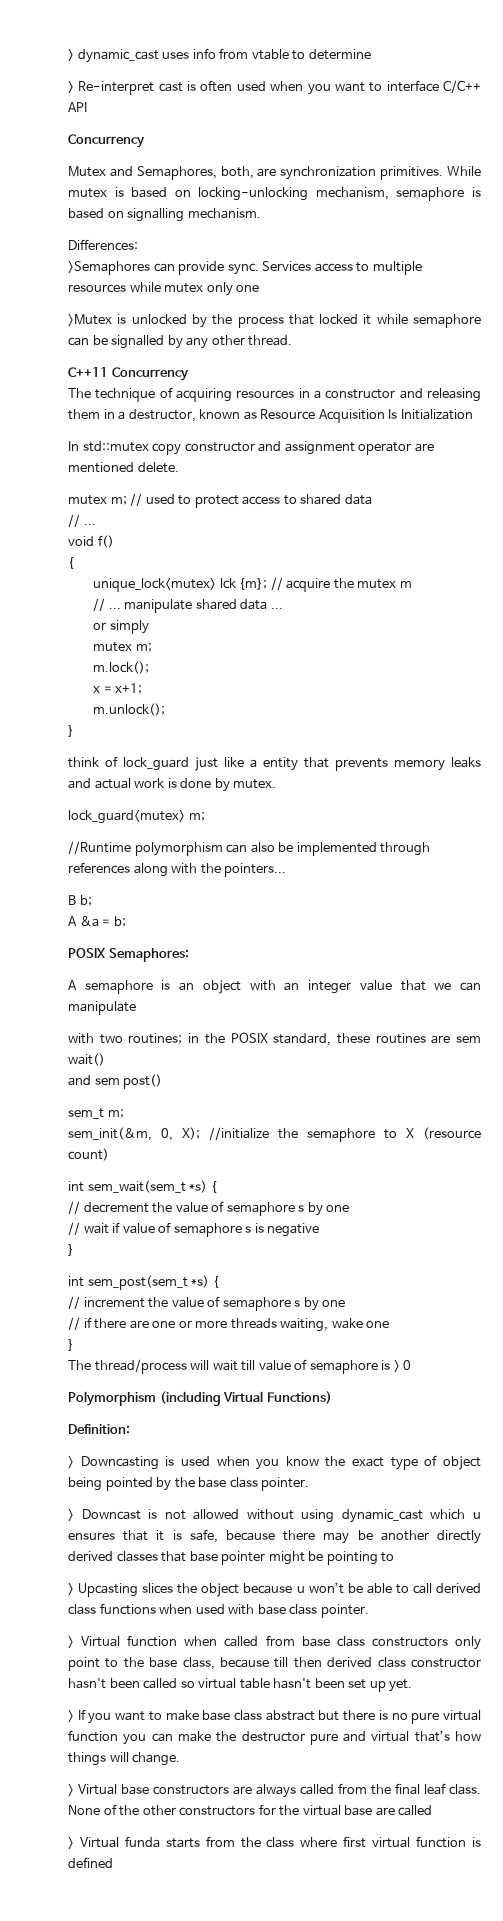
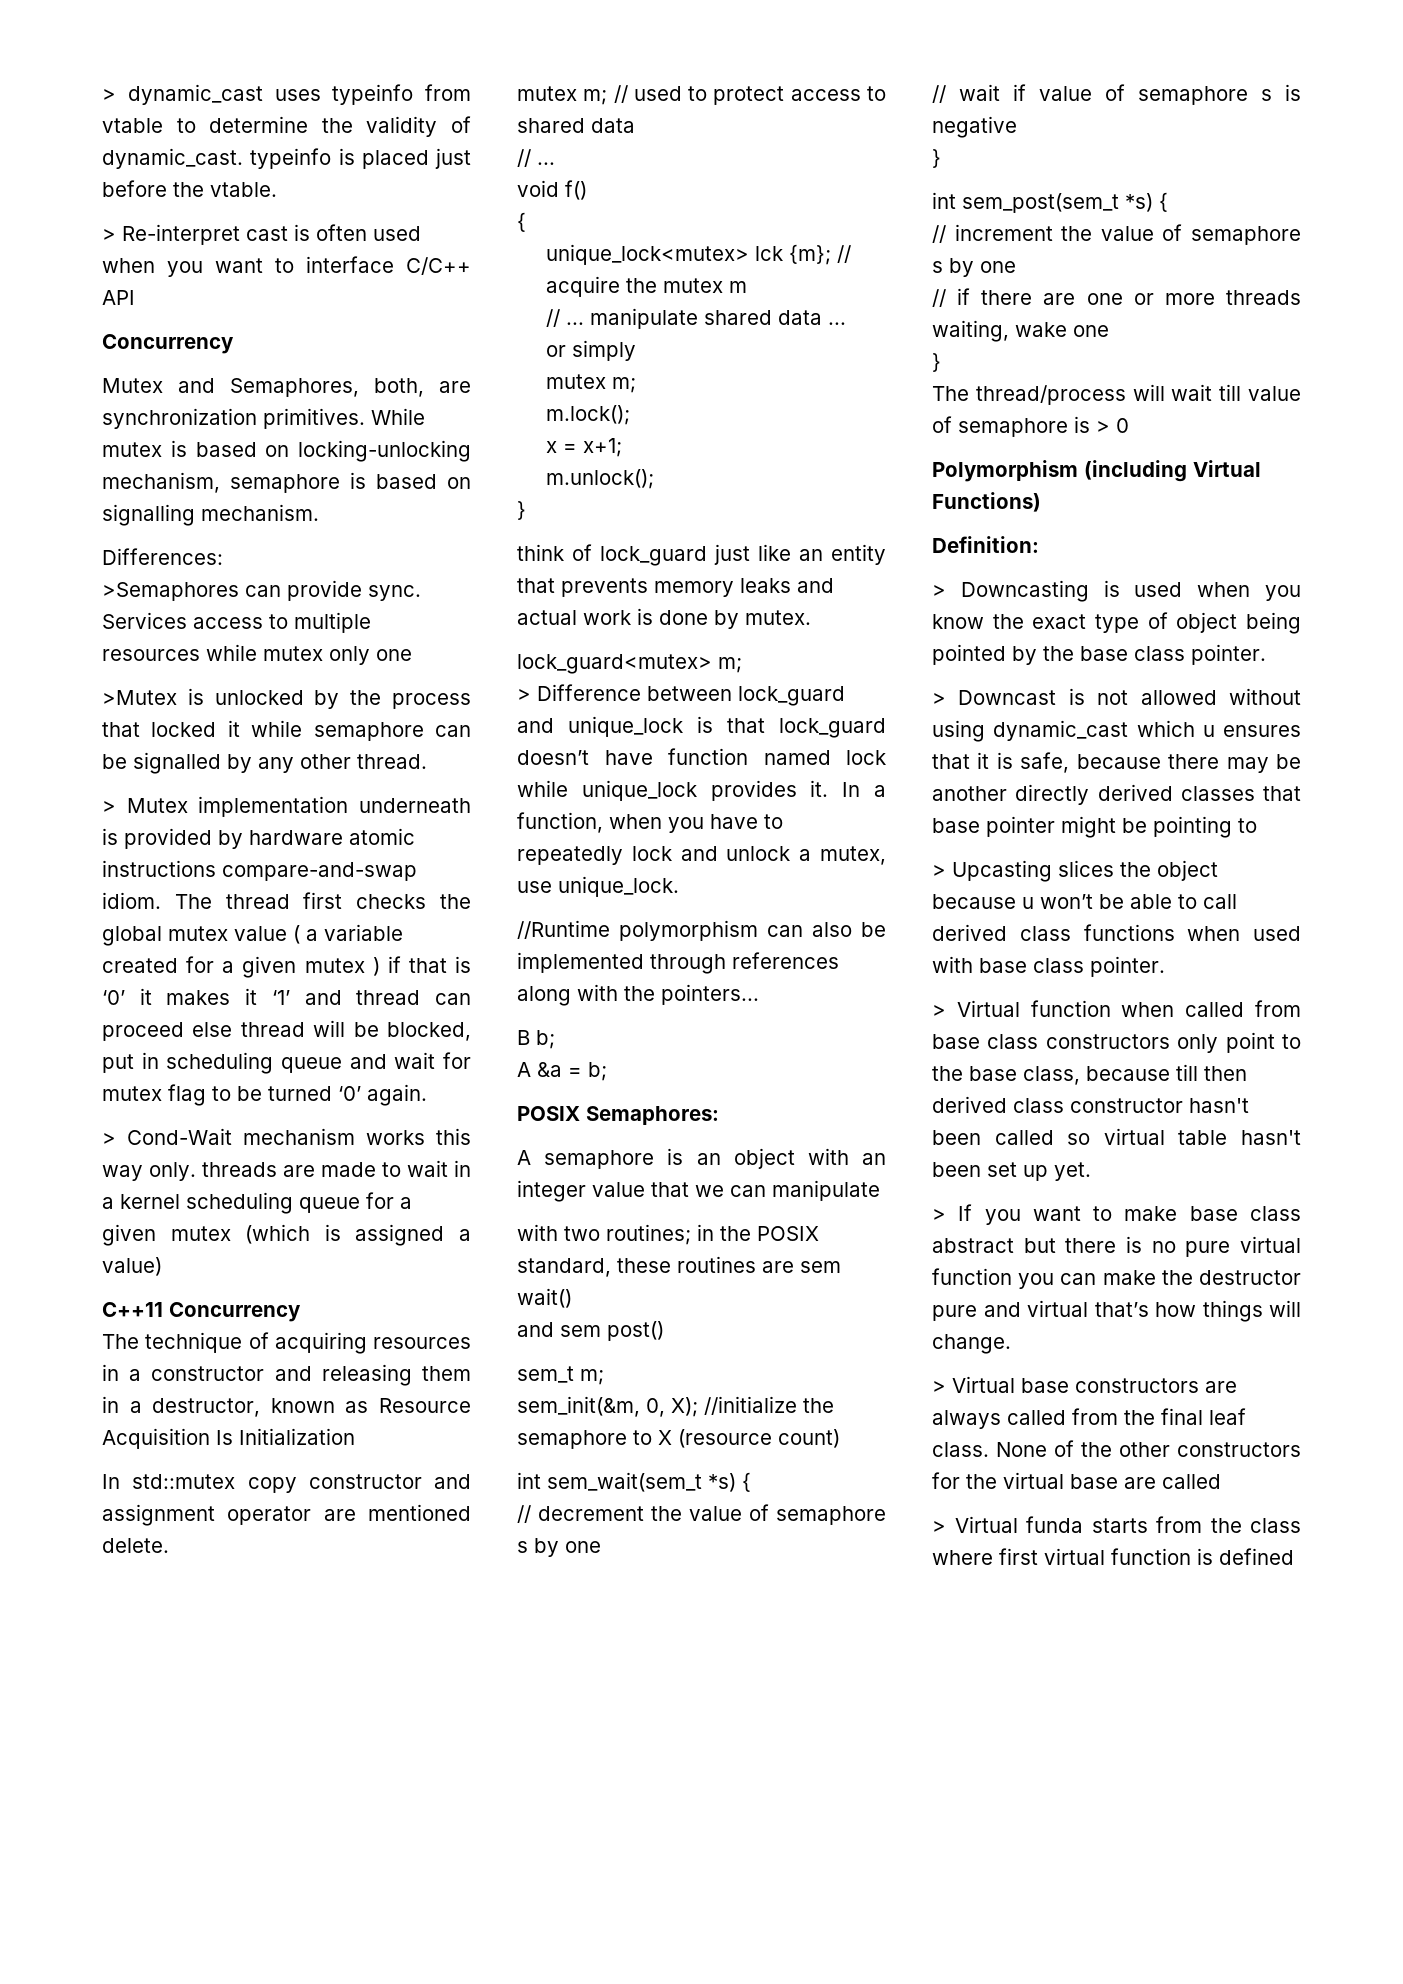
- > dynamic_cast uses info from vtable to determine
+ > dynamic_cast uses typeinfo from vtable to determine the validity of dynamic_cast. typeinfo is placed just before the vtable.
+ > Mutex implementation underneath is provided by hardware atomic instructions compare-and-swap idiom. The thread first checks the global mutex value ( a variable created for a given mutex ) if that is ‘0’ it makes it ‘1’ and thread can proceed else thread will be blocked, put in scheduling queue and wait for mutex flag to be turned ‘0’ again.
+ > Cond-Wait mechanism works this way only. threads are made to wait in a kernel scheduling queue for a given mutex (which is assigned a value)
- think of lock_guard just like a entity that prevents memory leaks and actual work is done by mutex.
+ think of lock_guard just like an entity that prevents memory leaks and actual work is done by mutex.
+ > Difference between lock_guard and unique_lock is that lock_guard doesn’t have function named lock while unique_lock provides it. In a function, when you have to repeatedly lock and unlock a mutex, use unique_lock.

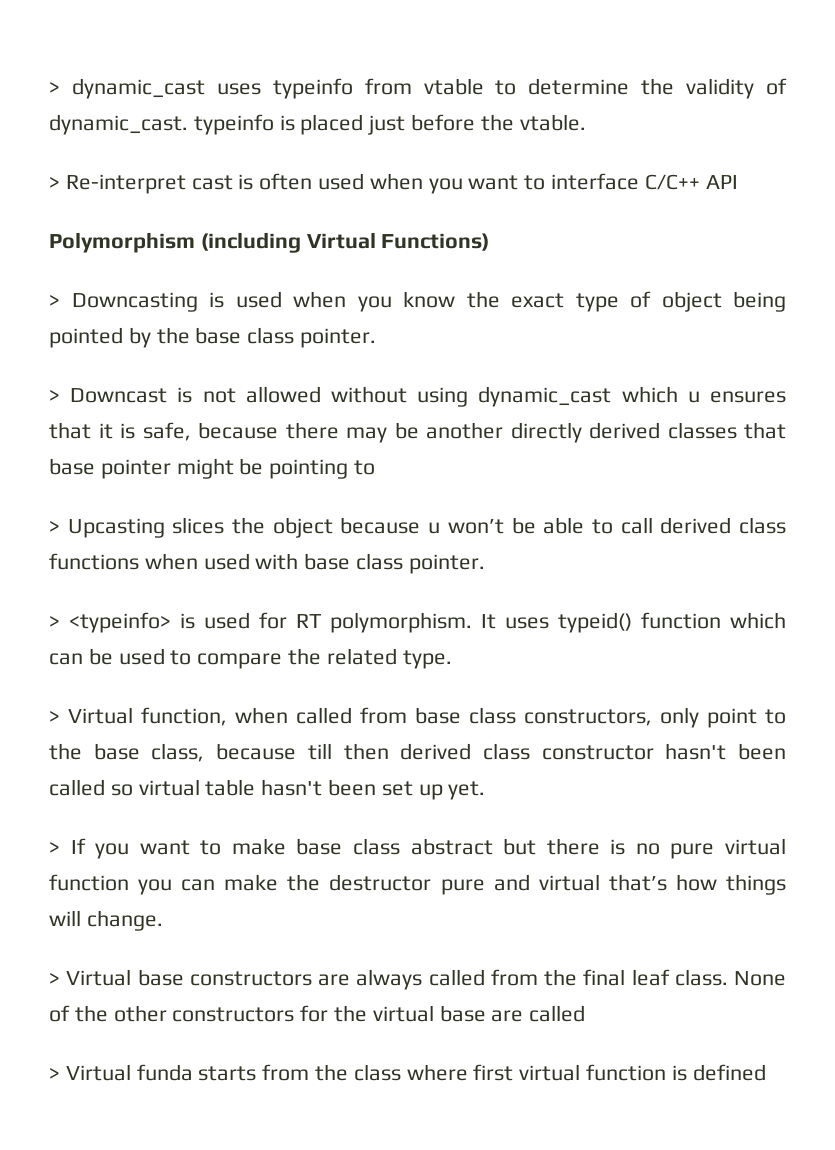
  > Re-interpret cast is often used when you want to interface C/C++ API
- Concurrency
- Mutex and Semaphores, both, are synchronization primitives. While mutex is based on locking-unlocking mechanism, semaphore is based on signalling mechanism.
- Differences:
- >Semaphores can provide sync. Services access to multiple resources while mutex only one
- >Mutex is unlocked by the process that locked it while semaphore can be signalled by any other thread.
- > Mutex implementation underneath is provided by hardware atomic instructions compare-and-swap idiom. The thread first checks the global mutex value ( a variable created for a given mutex ) if that is ‘0’ it makes it ‘1’ and thread can proceed else thread will be blocked, put in scheduling queue and wait for mutex flag to be turned ‘0’ again.
- > Cond-Wait mechanism works this way only. threads are made to wait in a kernel scheduling queue for a given mutex (which is assigned a value)
- C++11 Concurrency
- The technique of acquiring resources in a constructor and releasing them in a destructor, known as Resource Acquisition Is Initialization
- In std::mutex copy constructor and assignment operator are mentioned delete.
- mutex m; // used to protect access to shared data
- // ...
- void f()
- {
- unique_lock<mutex> lck {m}; // acquire the mutex m
- // ... manipulate shared data ...
- or simply
- mutex m;
- m.lock();
- x = x+1;
- m.unlock();
- }
- think of lock_guard just like an entity that prevents memory leaks and actual work is done by mutex.
- lock_guard<mutex> m;
- > Difference between lock_guard and unique_lock is that lock_guard doesn’t have function named lock while unique_lock provides it. In a function, when you have to repeatedly lock and unlock a mutex, use unique_lock.
- //Runtime polymorphism can also be implemented through references along with the pointers...
- B b;
- A &a = b;
- POSIX Semaphores:
- A semaphore is an object with an integer value that we can manipulate
- with two routines; in the POSIX standard, these routines are sem wait()
- and sem post()
- sem_t m;
- sem_init(&m, 0, X); //initialize the semaphore to X (resource count)
- int sem_wait(sem_t *s) {
- // decrement the value of semaphore s by one
- // wait if value of semaphore s is negative
- }
- int sem_post(sem_t *s) {
- // increment the value of semaphore s by one
- // if there are one or more threads waiting, wake one
- }
- The thread/process will wait till value of semaphore is > 0
- Definition:
- > Virtual function when called from base class constructors only point to the base class, because till then derived class constructor hasn't been called so virtual table hasn't been set up yet.
+ > <typeinfo> is used for RT polymorphism. It uses typeid() function which can be used to compare the related type.
+ > Virtual function, when called from base class constructors, only point to the base class, because till then derived class constructor hasn't been called so virtual table hasn't been set up yet.

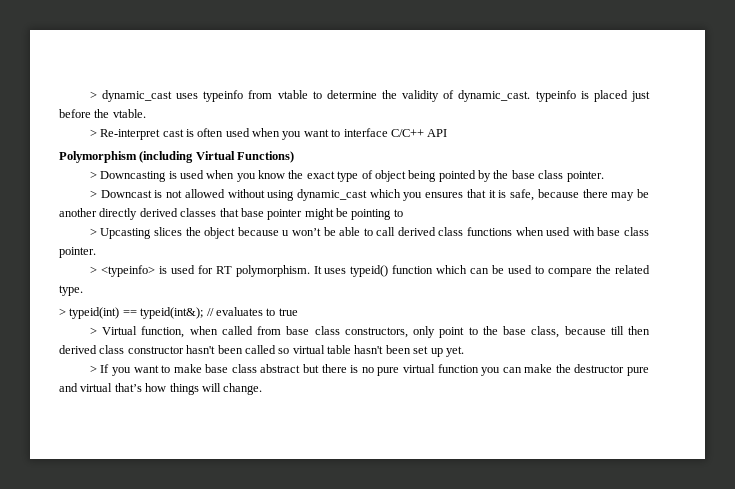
- > Downcast is not allowed without using dynamic_cast which u ensures that it is safe, because there may be another directly derived classes that base pointer might be pointing to
+ > Downcast is not allowed without using dynamic_cast which you ensures that it is safe, because there may be another directly derived classes that base pointer might be pointing to
+ > typeid(int) == typeid(int&); // evaluates to true
- > Virtual base constructors are always called from the final leaf class. None of the other constructors for the virtual base are called
- > Virtual funda starts from the class where first virtual function is defined

